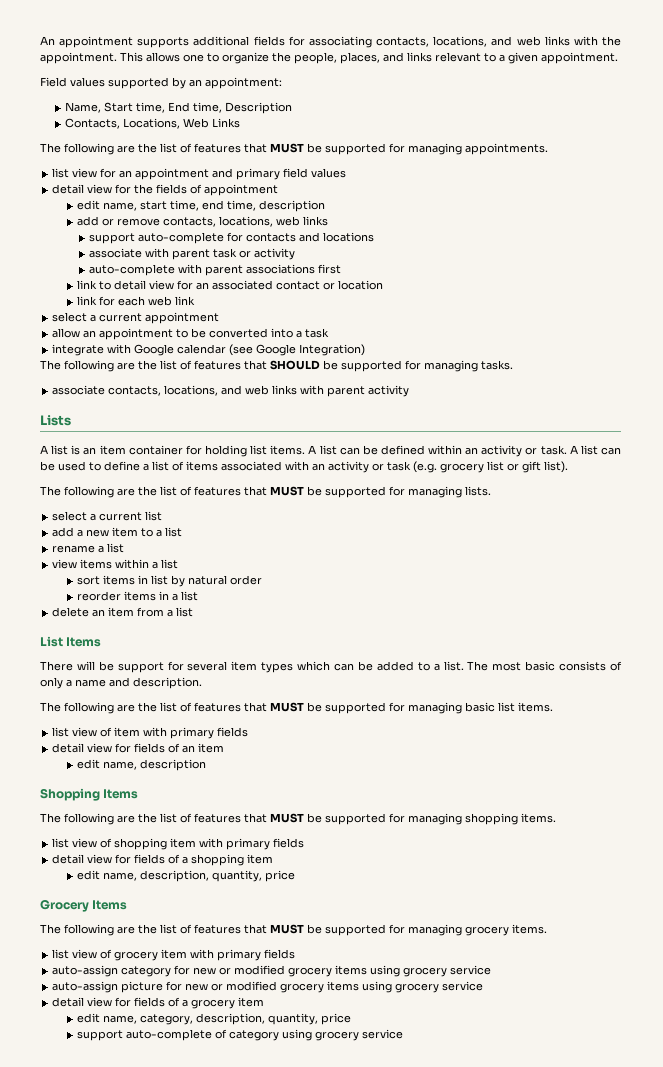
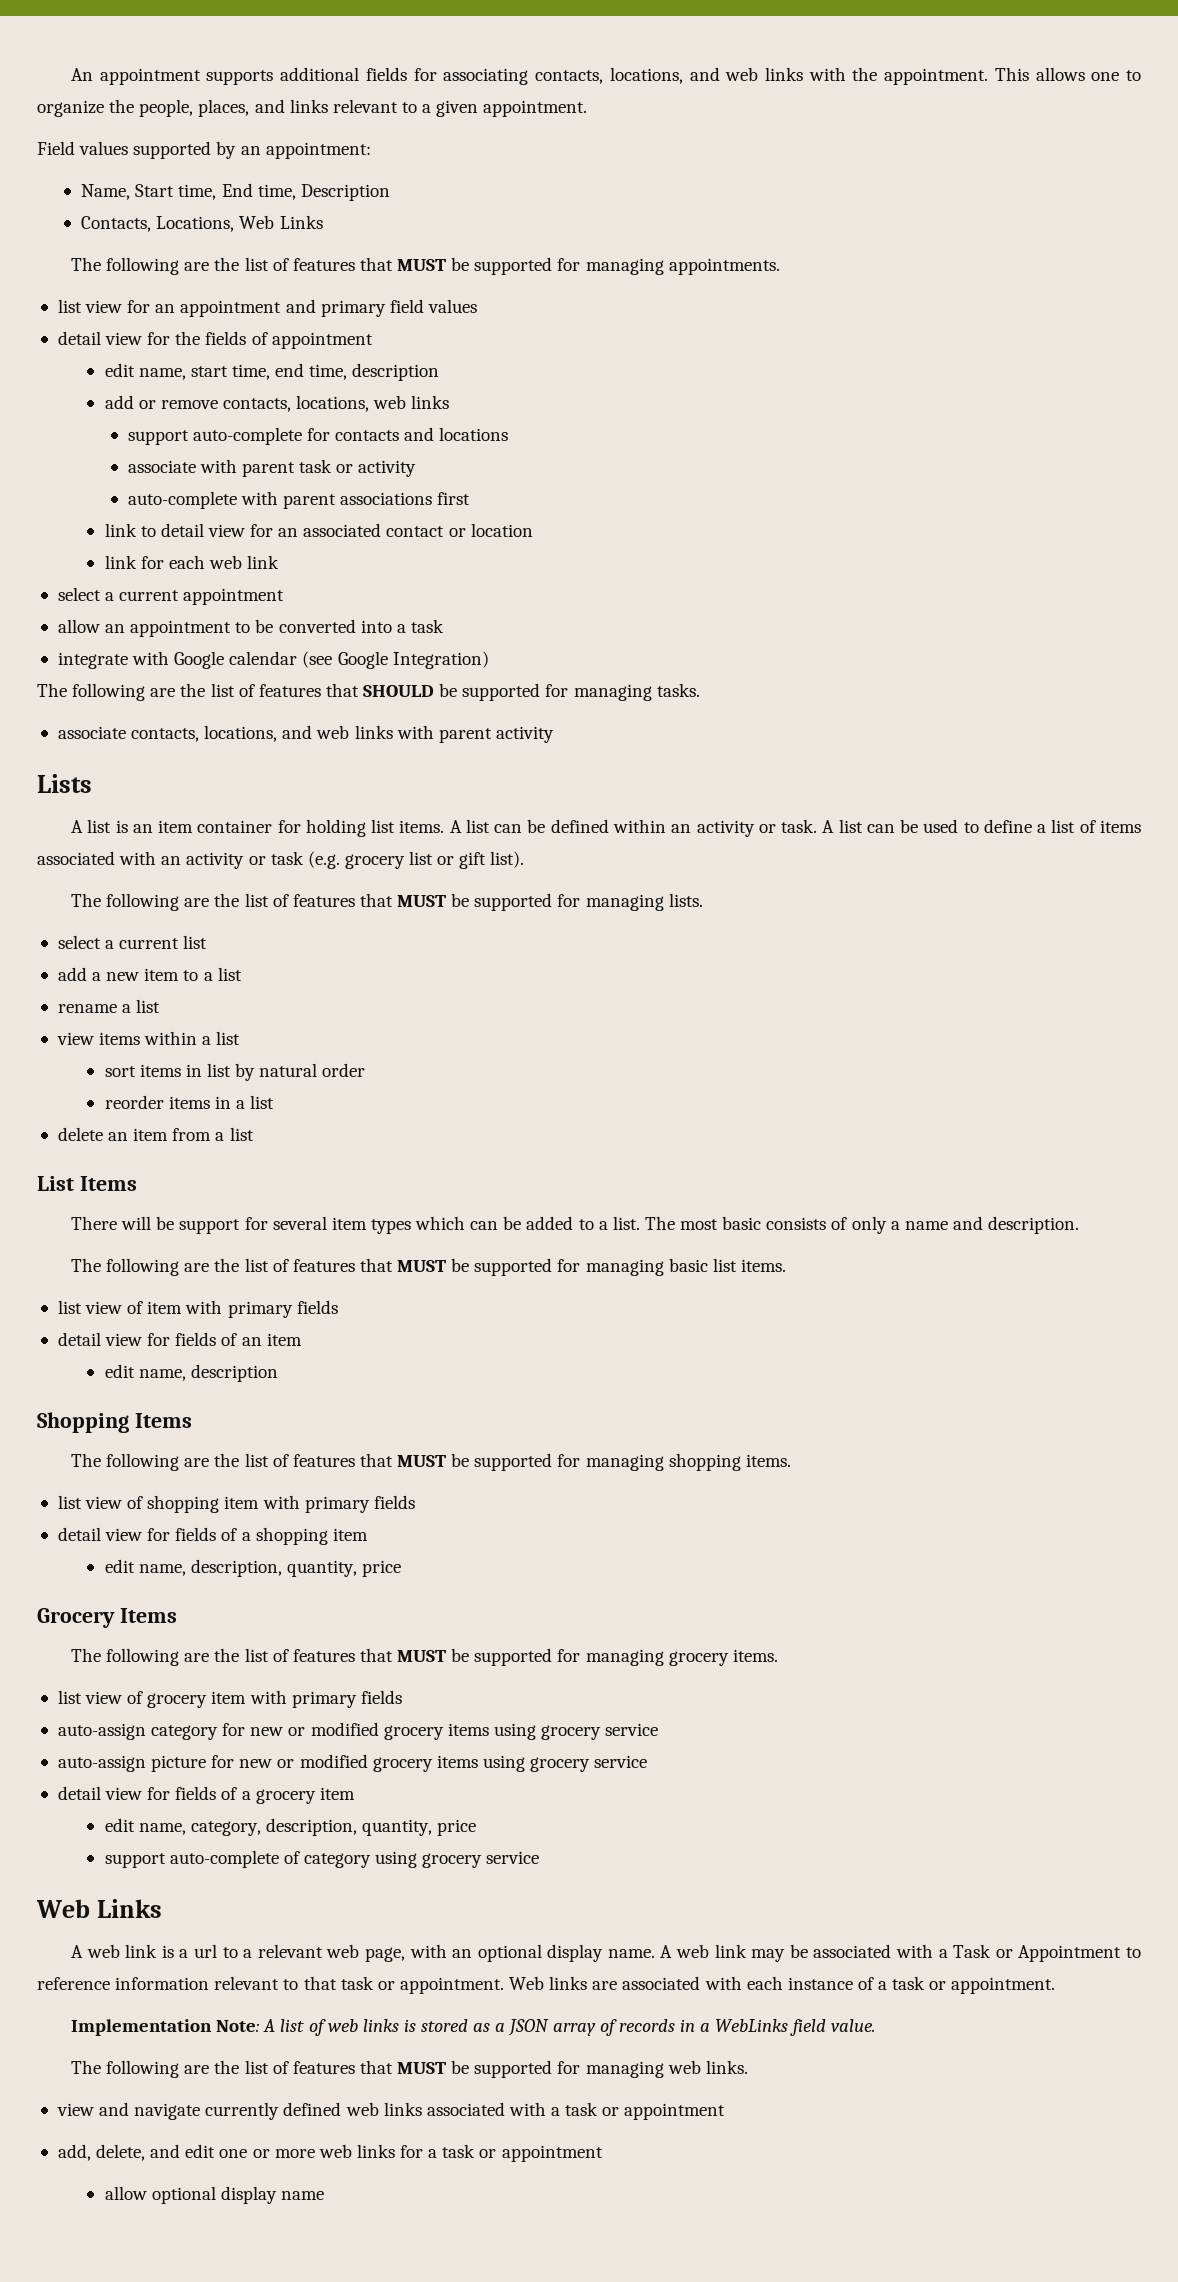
  support auto-complete of category using grocery service
+ Web Links
+ A web link is a url to a relevant web page, with an optional display name. A web link may be associated with a Task or Appointment to reference information relevant to that task or appointment. Web links are associated with each instance of a task or appointment.
+ Implementation Note: A list of web links is stored as a JSON array of records in a WebLinks field value.
+ The following are the list of features that MUST be supported for managing web links.
+ view and navigate currently defined web links associated with a task or appointment
+ add, delete, and edit one or more web links for a task or appointment
+ allow optional display name

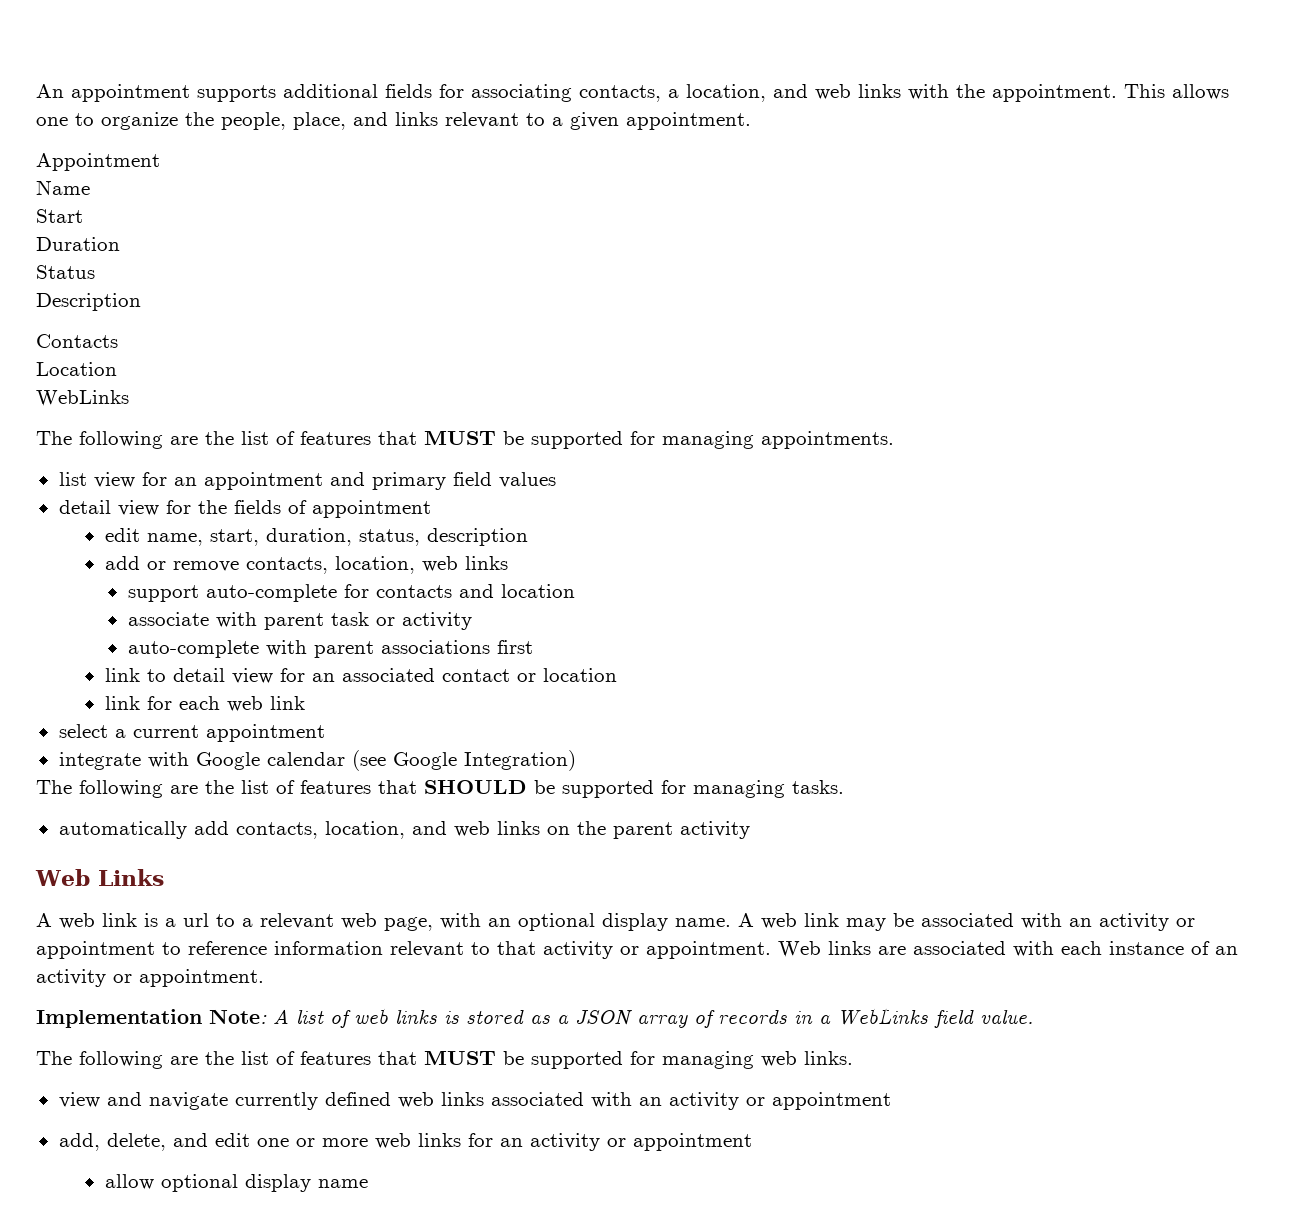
- An appointment supports additional fields for associating contacts, locations, and web links with the appointment.
+ An appointment supports additional fields for associating contacts, a location, and web links with the appointment.
- This allows one to organize the people, places, and links relevant to a given appointment.
+ This allows one to organize the people, place, and links relevant to a given appointment.
- Field values supported by an appointment:
- Name, Start time, End time, Description
- Contacts, Locations, Web Links
+ Appointment
+ Name
+ Start
+ Duration
+ Status
+ Description
+ Contacts
+ Location
+ WebLinks
- edit name, start time, end time, description
+ edit name, start, duration, status, description
- add or remove contacts, locations, web links
+ add or remove contacts, location, web links
- support auto-complete for contacts and locations
+ support auto-complete for contacts and location
- allow an appointment to be converted into a task
- associate contacts, locations, and web links with parent activity
+ automatically add contacts, location, and web links on the parent activity
- Lists
- A list is an item container for holding list items. A list can be defined within an activity or task. A list can be used to define a list of items associated with an activity or task (e.g. grocery list or gift list).
- The following are the list of features that MUST be supported for managing lists.
- select a current list
- add a new item to a list
- rename a list
- view items within a list
- sort items in list by natural order
- reorder items in a list
- delete an item from a list
- List Items
- There will be support for several item types which can be added to a list. The most basic consists of only a name and description.
- The following are the list of features that MUST be supported for managing basic list items.
- list view of item with primary fields
- detail view for fields of an item
- edit name, description
- Shopping Items
- The following are the list of features that MUST be supported for managing shopping items.
- list view of shopping item with primary fields
- detail view for fields of a shopping item
- edit name, description, quantity, price
- Grocery Items
- The following are the list of features that MUST be supported for managing grocery items.
- list view of grocery item with primary fields
- auto-assign category for new or modified grocery items using grocery service
- auto-assign picture for new or modified grocery items using grocery service
- detail view for fields of a grocery item
- edit name, category, description, quantity, price
- support auto-complete of category using grocery service
- A web link may be associated with a Task or Appointment to reference information relevant to that task or appointment.
+ A web link may be associated with an activity or appointment to reference information relevant to that activity or appointment.
- Web links are associated with each instance of a task or appointment.
+ Web links are associated with each instance of an activity or appointment.
- view and navigate currently defined web links associated with a task or appointment
+ view and navigate currently defined web links associated with an activity or appointment
- add, delete, and edit one or more web links for a task or appointment
+ add, delete, and edit one or more web links for an activity or appointment

